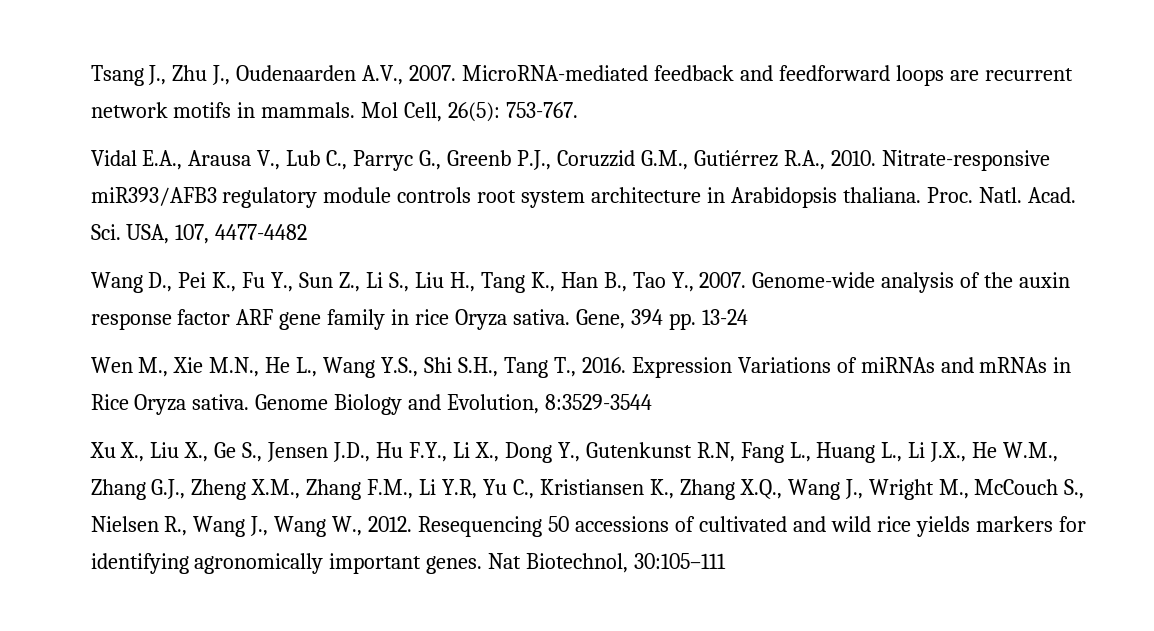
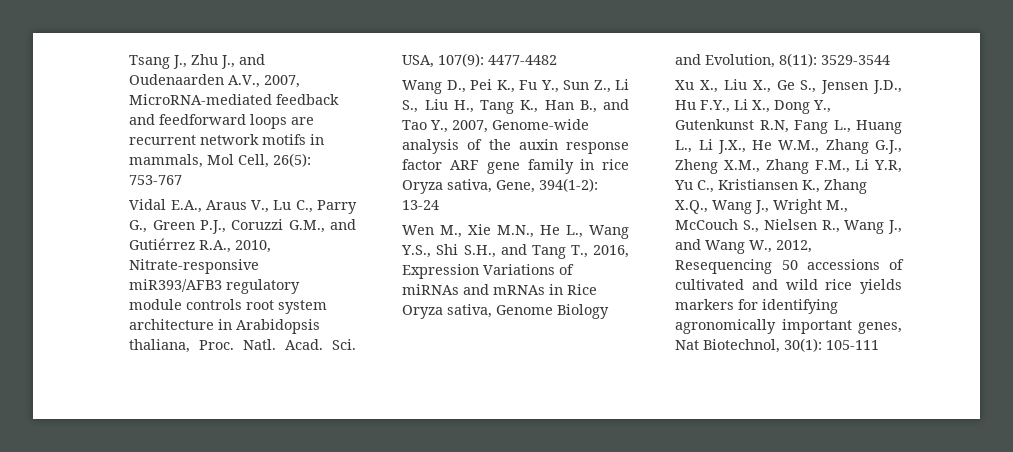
- Tsang J., Zhu J., Oudenaarden A.V., 2007. MicroRNA-mediated feedback and feedforward loops are recurrent network motifs in mammals. Mol Cell, 26(5): 753-767.
+ Tsang J., Zhu J., and Oudenaarden A.V., 2007, MicroRNA-mediated feedback and feedforward loops are recurrent network motifs in mammals, Mol Cell, 26(5): 753-767
- Vidal E.A., Arausa V., Lub C., Parryc G., Greenb P.J., Coruzzid G.M., Gutiérrez R.A., 2010. Nitrate-responsive miR393/AFB3 regulatory module controls root system architecture in Arabidopsis thaliana. Proc.
+ Vidal E.A., Araus V., Lu C., Parry G., Green P.J., Coruzzi G.M., and Gutiérrez R.A., 2010, Nitrate-responsive miR393/AFB3 regulatory module controls root system architecture in Arabidopsis thaliana, Proc.
- Sci. USA, 107, 4477-4482
+ Sci. USA, 107(9): 4477-4482
- Wang D., Pei K., Fu Y., Sun Z., Li S., Liu H., Tang K., Han B., Tao Y., 2007. Genome-wide analysis of the auxin response factor ARF gene family in rice Oryza sativa. Gene, 394 pp. 13-24
+ Wang D., Pei K., Fu Y., Sun Z., Li S., Liu H., Tang K., Han B., and Tao Y., 2007, Genome-wide analysis of the auxin response factor ARF gene family in rice Oryza sativa, Gene, 394(1-2): 13-24
- Wen M., Xie M.N., He L., Wang Y.S., Shi S.H., Tang T., 2016. Expression Variations of miRNAs and mRNAs in Rice Oryza sativa. Genome Biology and Evolution, 8:3529-3544
+ Wen M., Xie M.N., He L., Wang Y.S., Shi S.H., and Tang T., 2016, Expression Variations of miRNAs and mRNAs in Rice Oryza sativa, Genome Biology and Evolution, 8(11): 3529-3544
- Xu X., Liu X., Ge S., Jensen J.D., Hu F.Y., Li X., Dong Y., Gutenkunst R.N, Fang L., Huang L., Li J.X., He W.M., Zhang G.J., Zheng X.M., Zhang F.M., Li Y.R, Yu C., Kristiansen K., Zhang X.Q., Wang J., Wright M., McCouch S., Nielsen R., Wang J., Wang W., 2012. Resequencing 50 accessions of cultivated and wild rice yields markers for identifying agronomically important genes. Nat Biotechnol, 30:105–111
+ Xu X., Liu X., Ge S., Jensen J.D., Hu F.Y., Li X., Dong Y., Gutenkunst R.N, Fang L., Huang L., Li J.X., He W.M., Zhang G.J., Zheng X.M., Zhang F.M., Li Y.R, Yu C., Kristiansen K., Zhang X.Q., Wang J., Wright M., McCouch S., Nielsen R., Wang J., and Wang W., 2012, Resequencing 50 accessions of cultivated and wild rice yields markers for identifying agronomically important genes, Nat Biotechnol, 30(1): 105-111

